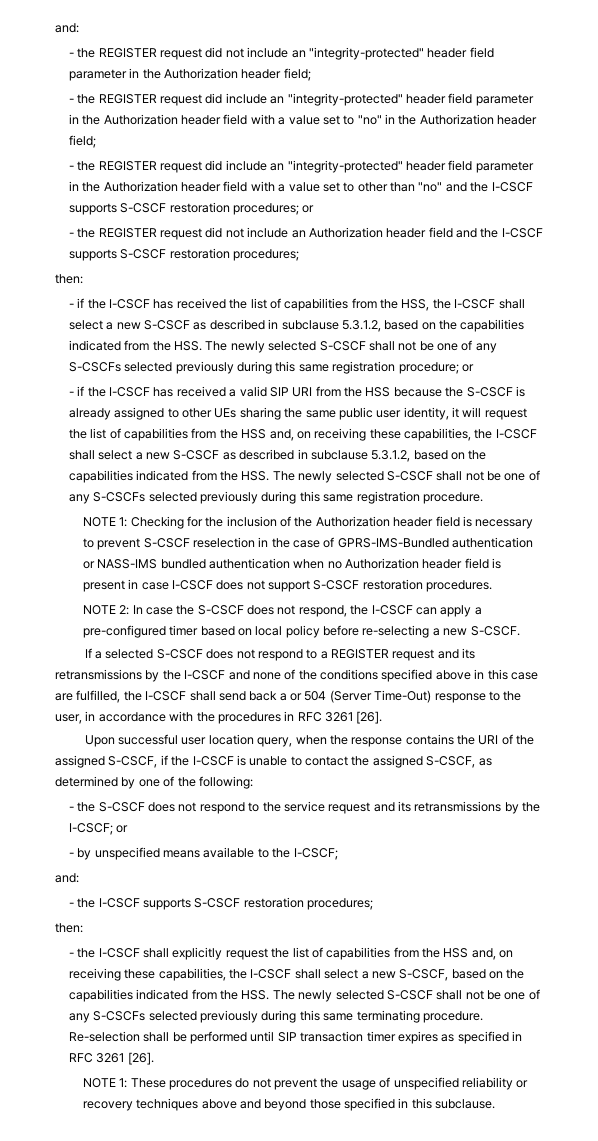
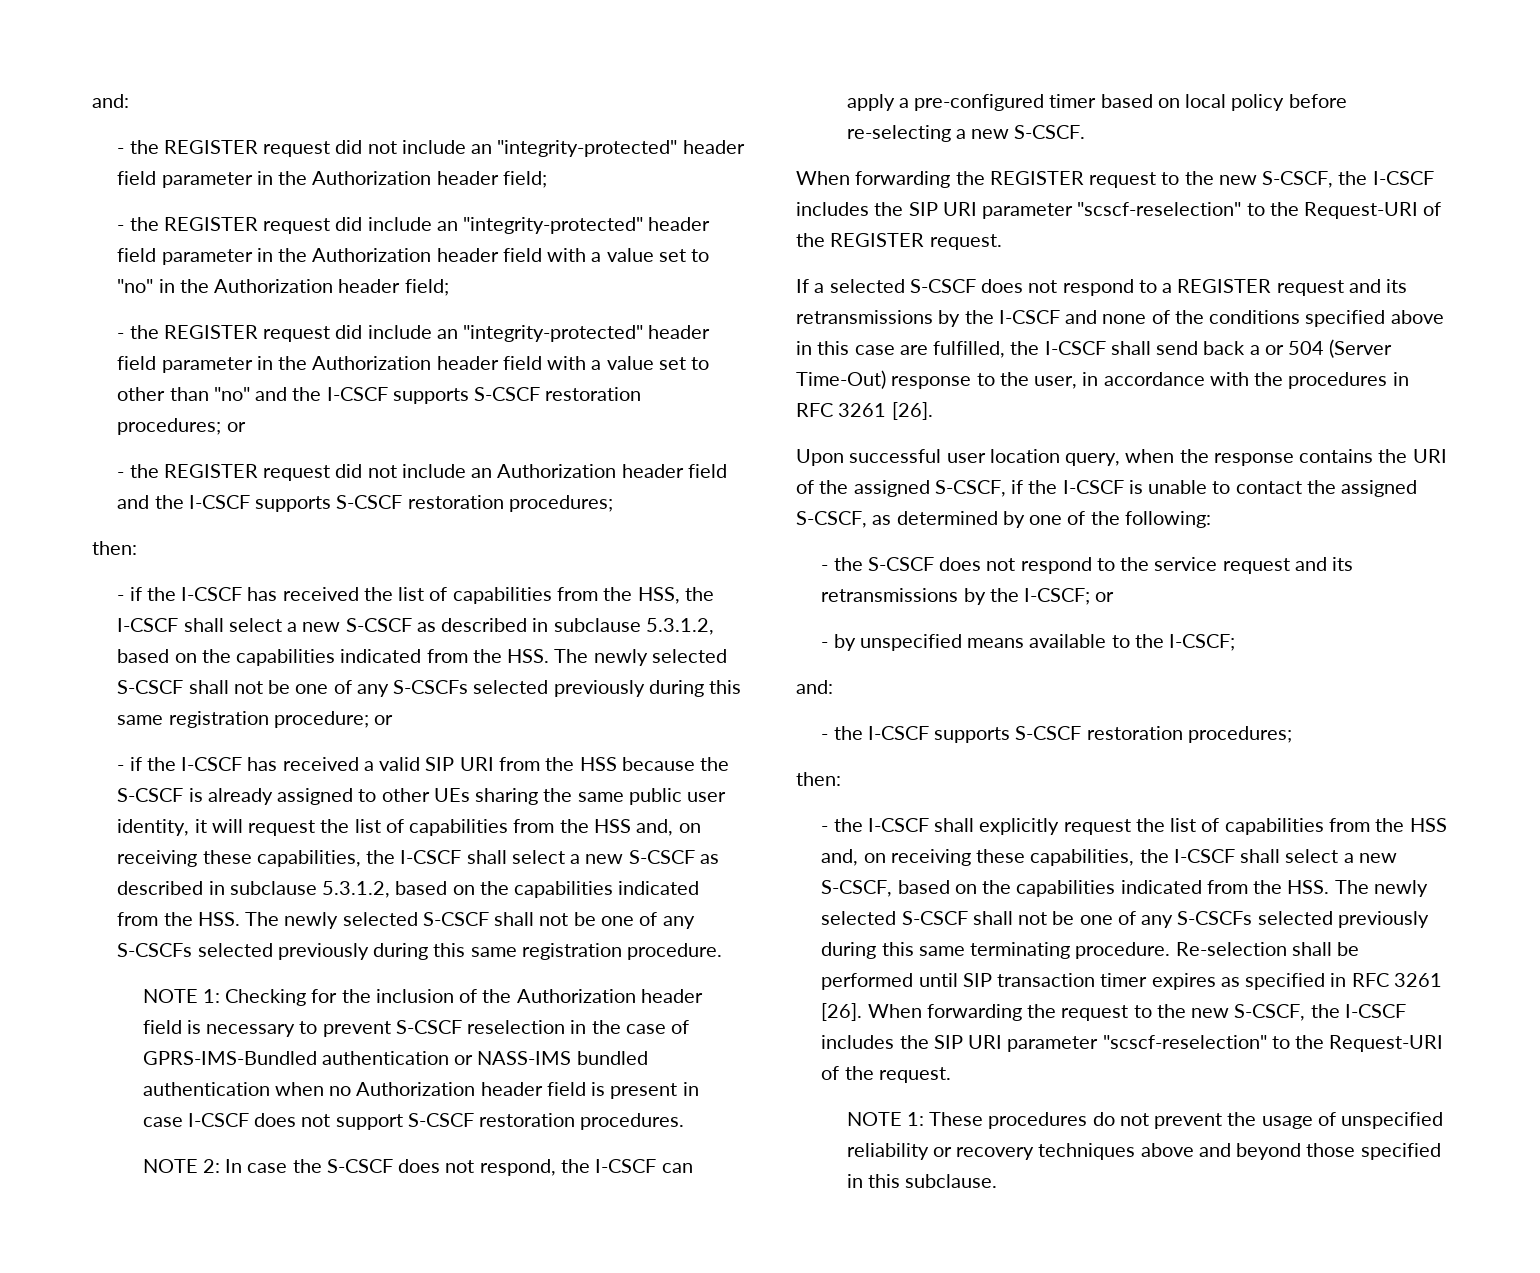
+ When forwarding the REGISTER request to the new S-CSCF, the I-CSCF includes the SIP URI parameter "scscf-reselection" to the Request-URI of the REGISTER request.
+ When forwarding the request to the new S-CSCF, the I-CSCF includes the SIP URI parameter "scscf-reselection" to the Request-URI of the request.

